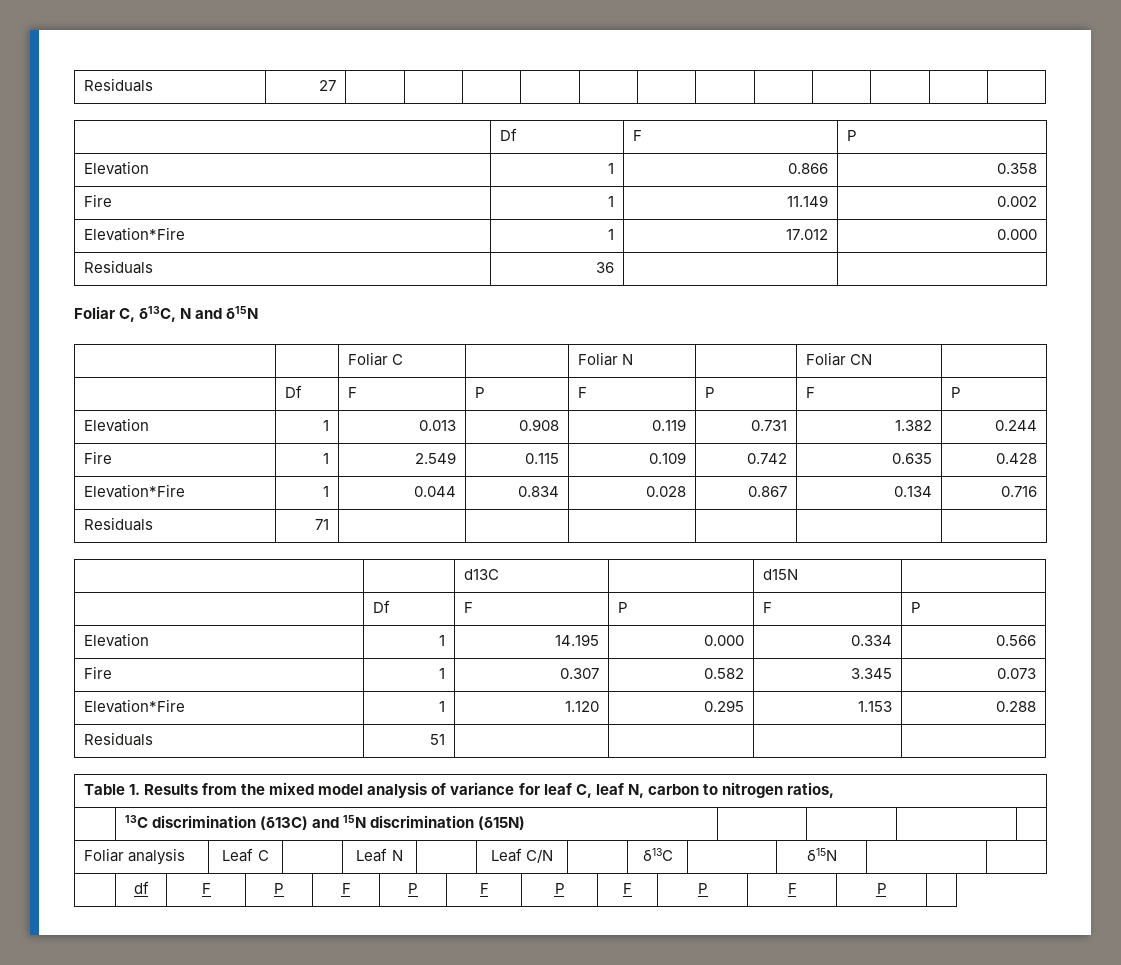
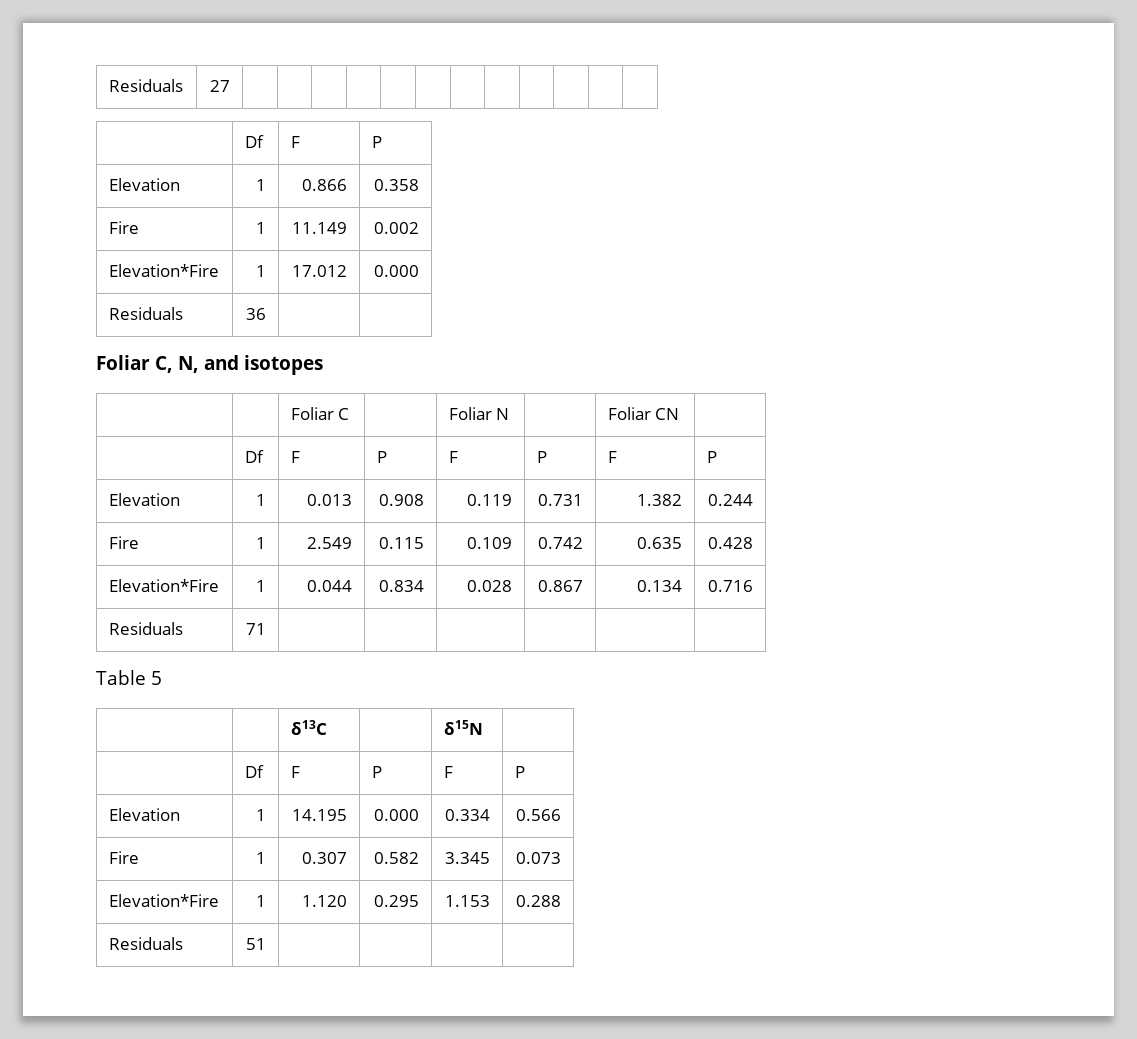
- Foliar C, δ13C, N and δ15N
+ Foliar C, N, and isotopes
- | | d13C | | d15N |
+ Table 5
+ | | δ13C | | δ15N |
- Table 1. Results from the mixed model analysis of variance for leaf C, leaf N, carbon to nitrogen ratios,
- | 13C discrimination (δ13C) and 15N discrimination (δ15N) | | | |
- Foliar analysis | Leaf C | | Leaf N | | Leaf C/N | | δ13C | | δ15N | |
- | df | F | P | F | P | F | P | F | P | F | P |

